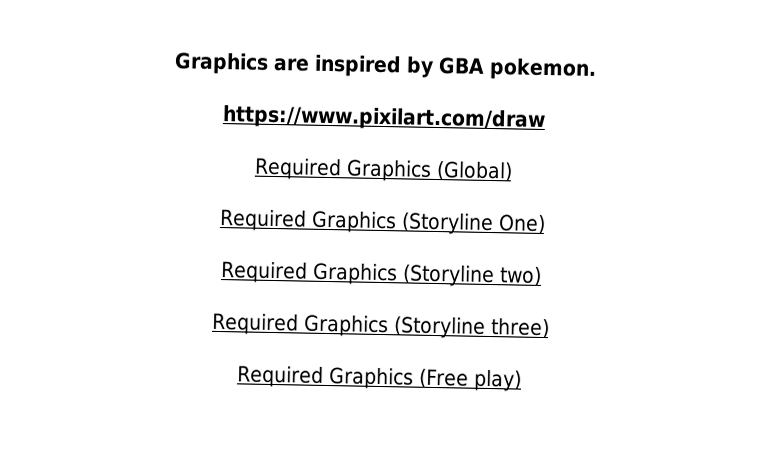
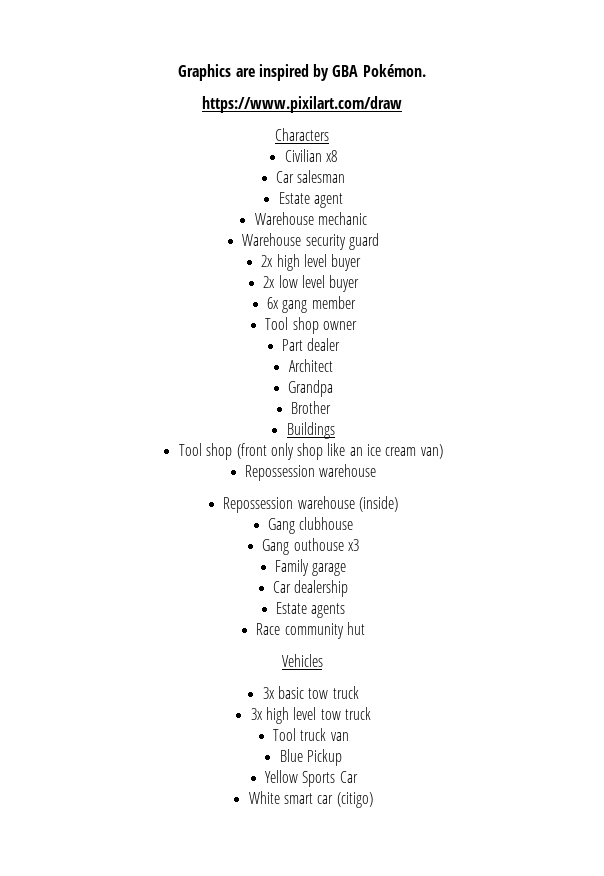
- Graphics are inspired by GBA pokemon.
+ Graphics are inspired by GBA Pokémon.
- Required Graphics (Global)
- Required Graphics (Storyline One)
- Required Graphics (Storyline two)
- Required Graphics (Storyline three)
- Required Graphics (Free play)
+ Characters
+ Civilian x8
+ Car salesman
+ Estate agent
+ Warehouse mechanic
+ Warehouse security guard
+ 2x high level buyer
+ 2x low level buyer
+ 6x gang member
+ Tool shop owner
+ Part dealer
+ Architect
+ Grandpa
+ Brother
+ Buildings
+ Tool shop (front only shop like an ice cream van)
+ Repossession warehouse
+ Repossession warehouse (inside)
+ Gang clubhouse
+ Gang outhouse x3
+ Family garage
+ Car dealership
+ Estate agents
+ Race community hut
+ Vehicles
+ 3x basic tow truck
+ 3x high level tow truck
+ Tool truck van
+ Blue Pickup
+ Yellow Sports Car
+ White smart car (citigo)

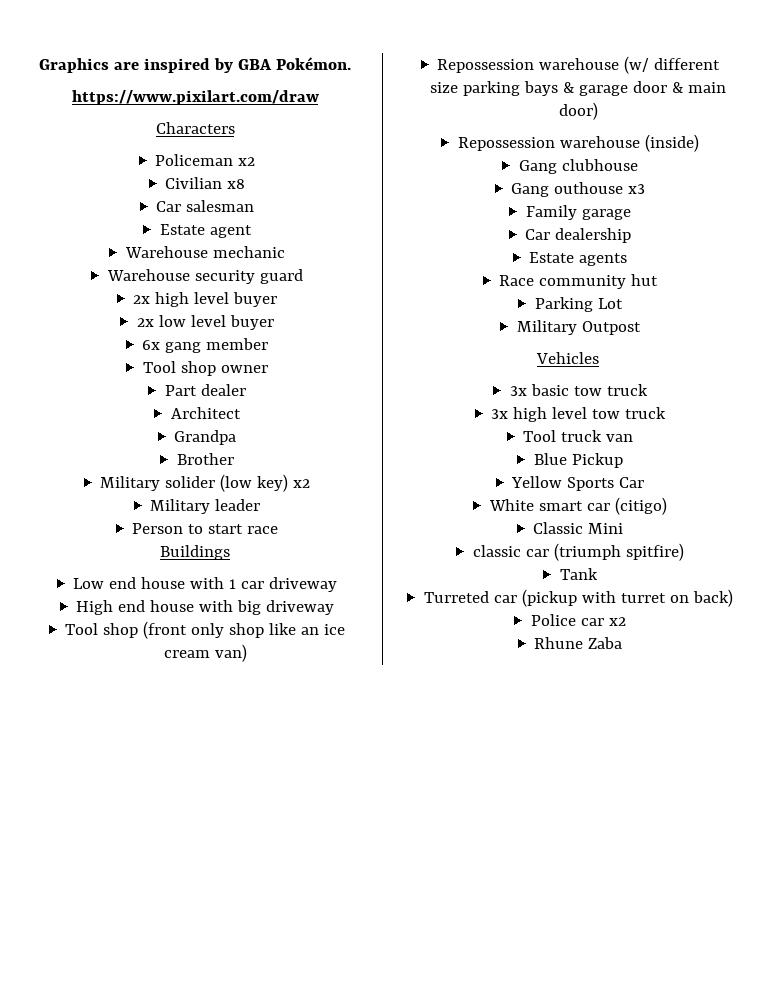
+ Policeman x2
+ Military solider (low key) x2
+ Military leader
+ Person to start race
  Buildings
+ Low end house with 1 car driveway
+ High end house with big driveway
  Tool shop (front only shop like an ice cream van)
- Repossession warehouse
+ Repossession warehouse (w/ different size parking bays & garage door & main door)
+ Parking Lot
+ Military Outpost
+ Classic Mini
+ classic car (triumph spitfire)
+ Tank
+ Turreted car (pickup with turret on back)
+ Police car x2
+ Rhune Zaba

